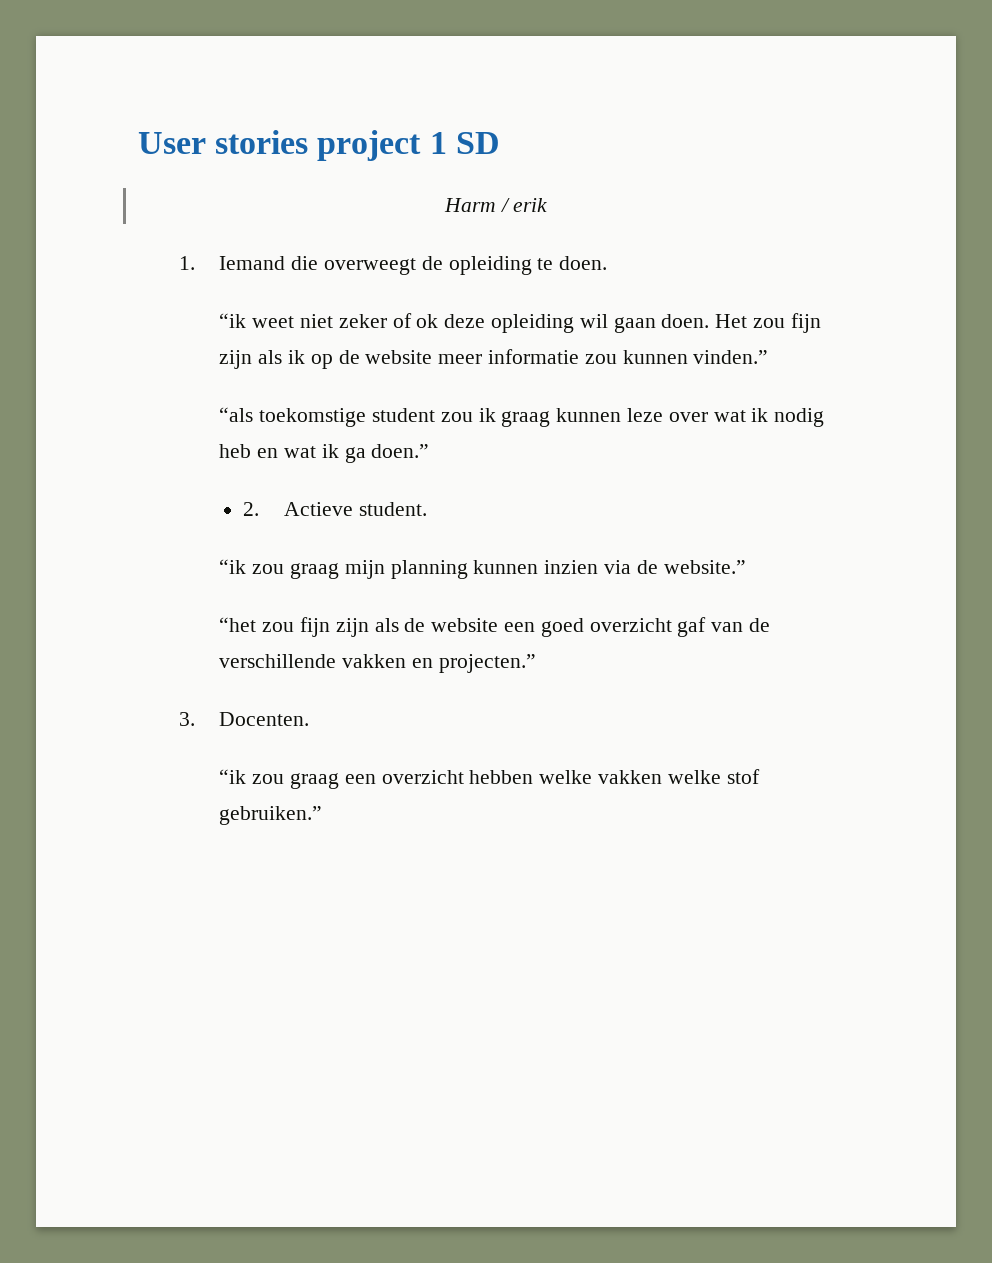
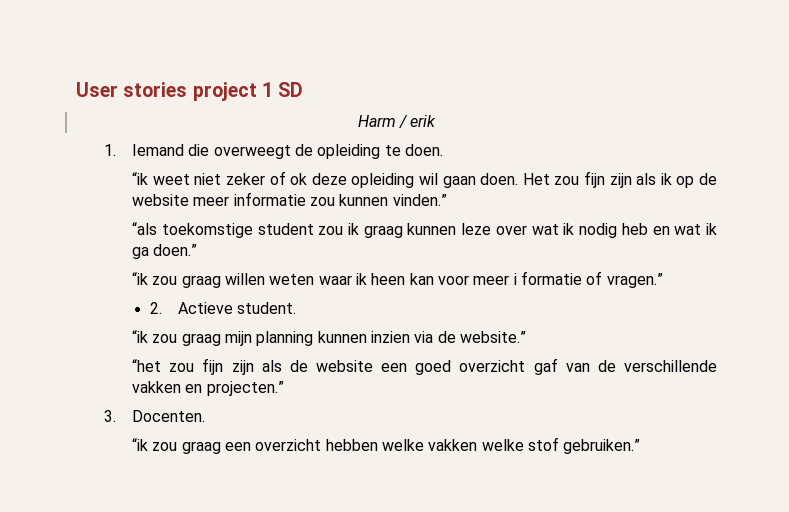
+ “ik zou graag willen weten waar ik heen kan voor meer i formatie of vragen.”

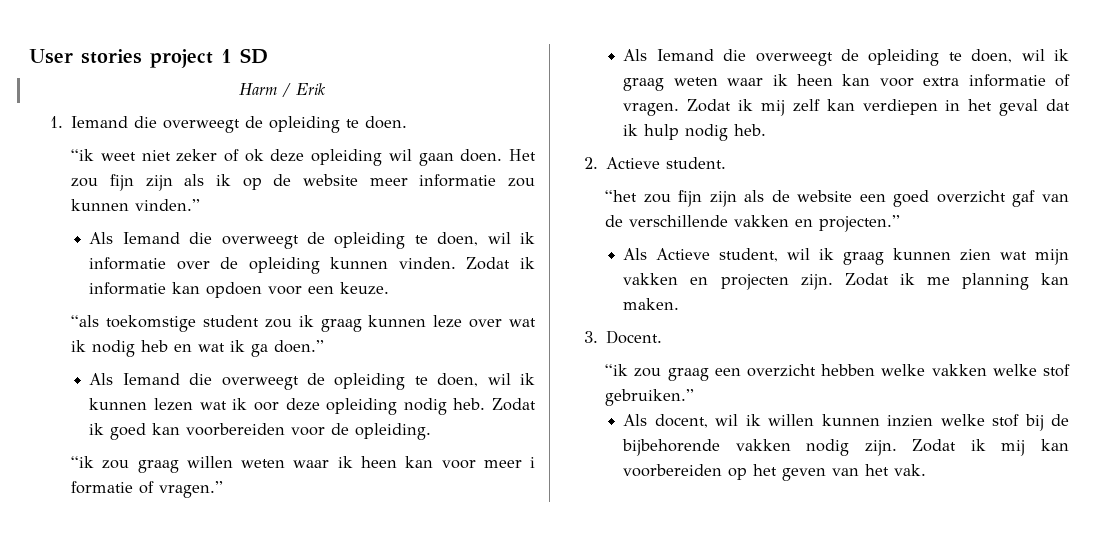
- Harm / erik
+ Harm / Erik
+ Als Iemand die overweegt de opleiding te doen, wil ik informatie over de opleiding kunnen vinden. Zodat ik informatie kan opdoen voor een keuze.
+ Als Iemand die overweegt de opleiding te doen, wil ik kunnen lezen wat ik oor deze opleiding nodig heb. Zodat ik goed kan voorbereiden voor de opleiding.
+ Als Iemand die overweegt de opleiding te doen, wil ik graag weten waar ik heen kan voor extra informatie of vragen. Zodat ik mij zelf kan verdiepen in het geval dat ik hulp nodig heb.
  2. Actieve student.
- “ik zou graag mijn planning kunnen inzien via de website.”
+ Als Actieve student, wil ik graag kunnen zien wat mijn vakken en projecten zijn. Zodat ik me planning kan maken.
- 3. Docenten.
+ 3. Docent.
+ Als docent, wil ik willen kunnen inzien welke stof bij de bijbehorende vakken nodig zijn. Zodat ik mij kan voorbereiden op het geven van het vak.

